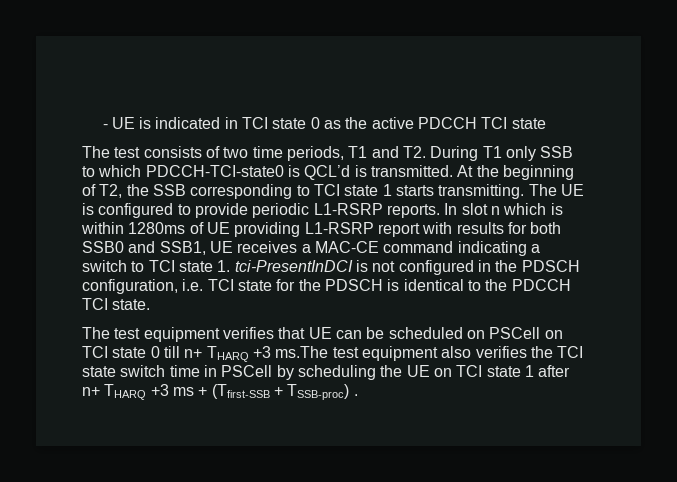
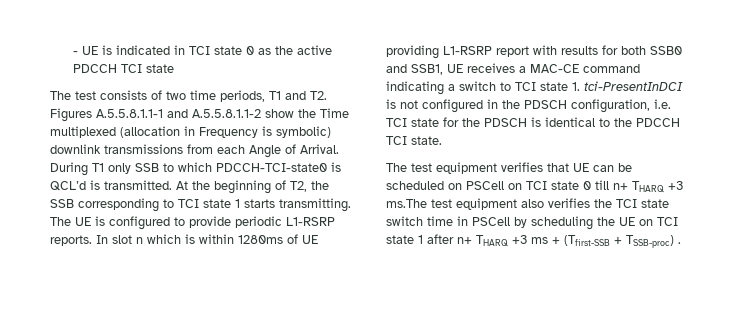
- The test consists of two time periods, T1 and T2. During T1 only SSB to which PDCCH-TCI-state0 is QCL’d is transmitted.
+ The test consists of two time periods, T1 and T2. Figures A.5.5.8.1.1-1 and A.5.5.8.1.1-2 show the Time multiplexed (allocation in Frequency is symbolic) downlink transmissions from each Angle of Arrival. During T1 only SSB to which PDCCH-TCI-state0 is QCL’d is transmitted.

